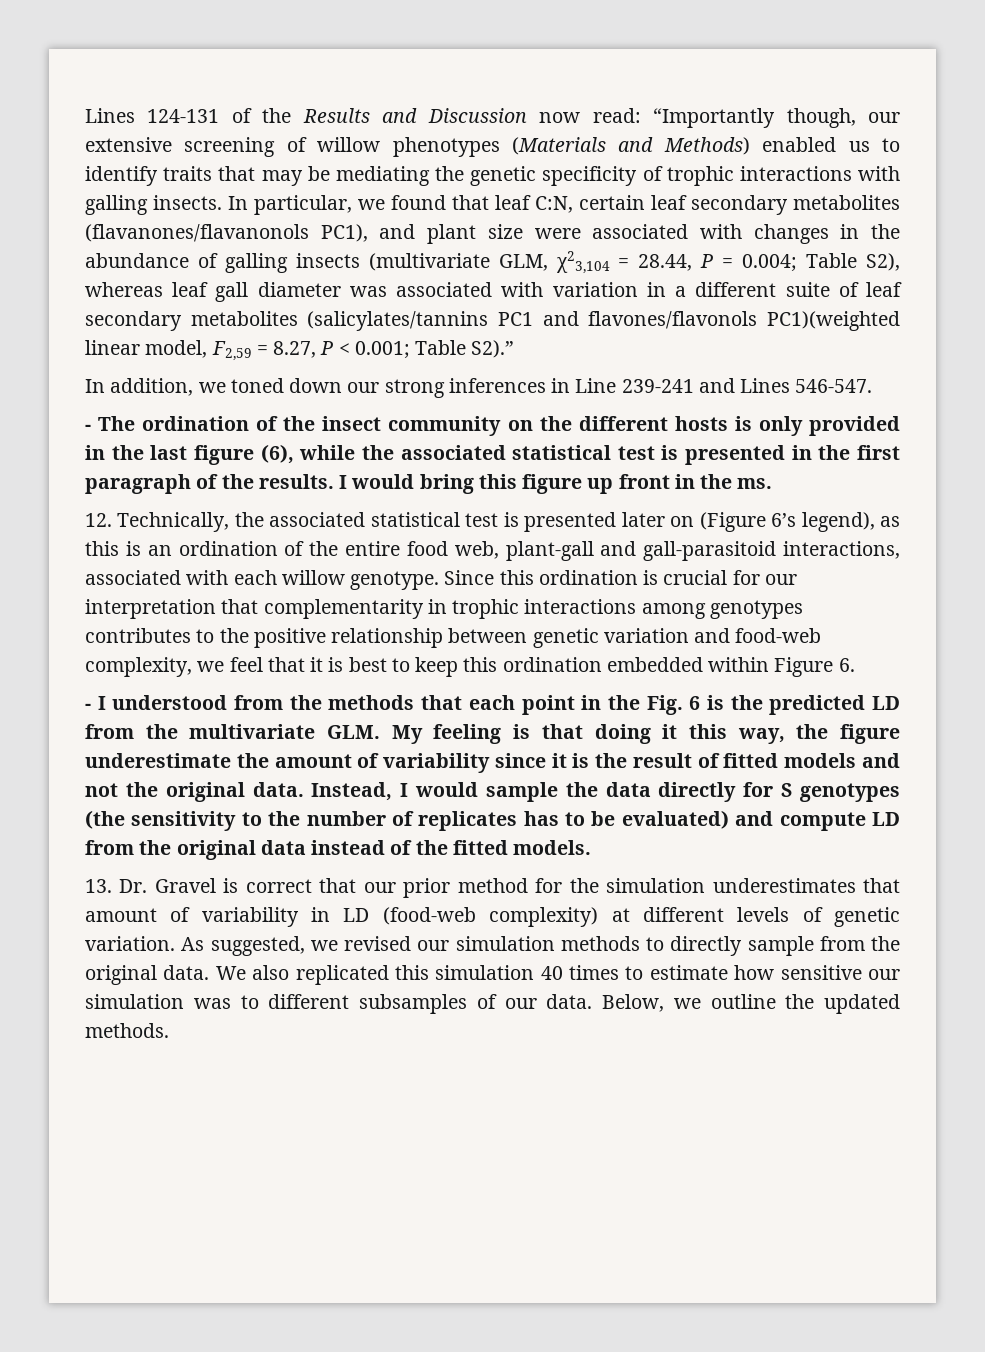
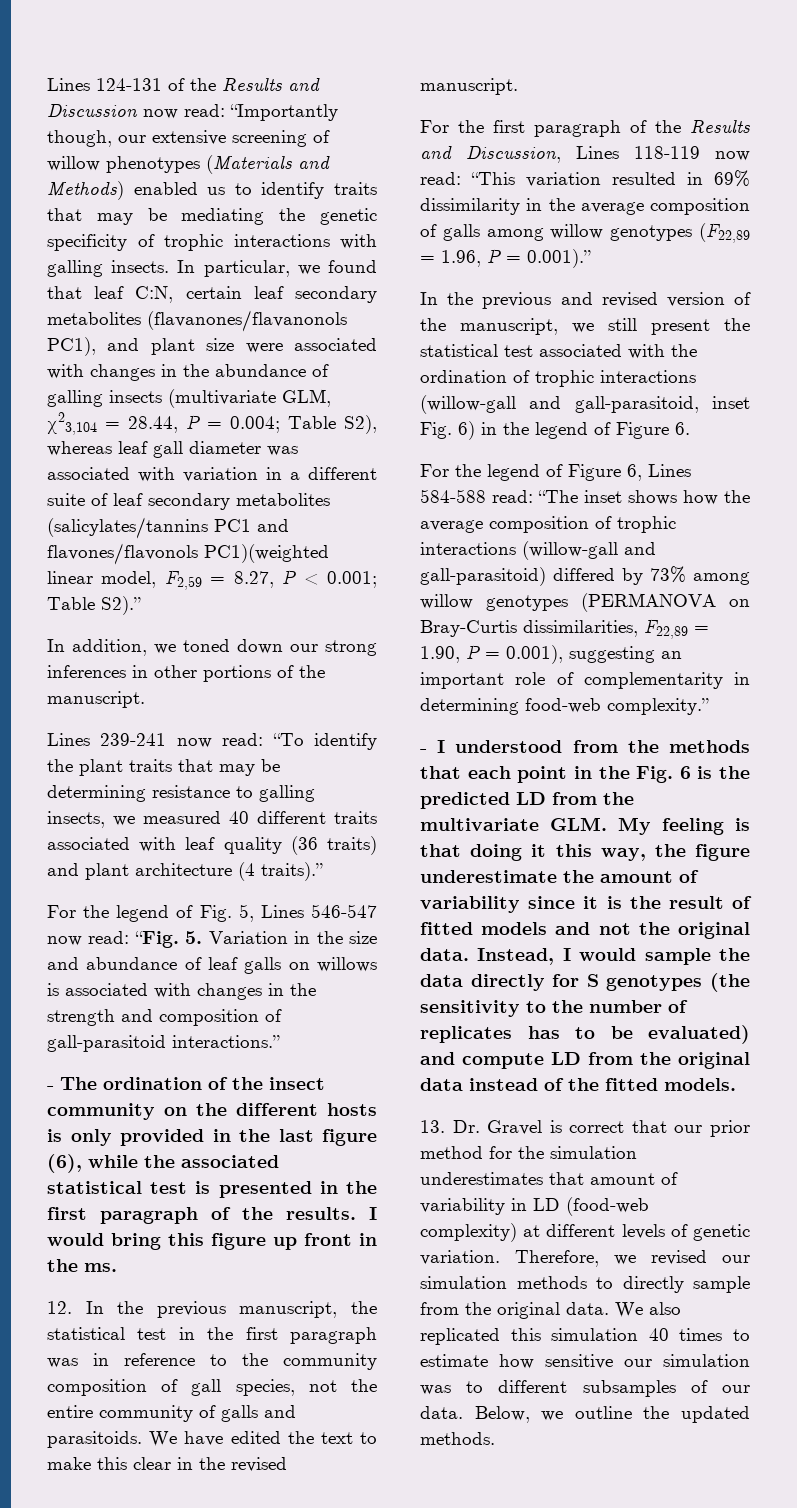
- In addition, we toned down our strong inferences in Line 239-241 and Lines 546-547.
+ In addition, we toned down our strong inferences in other portions of the manuscript.
+ Lines 239-241 now read: “To identify the plant traits that may be determining resistance to galling insects, we measured 40 different traits associated with leaf quality (36 traits) and plant architecture (4 traits).”
+ For the legend of Fig. 5, Lines 546-547 now read: “Fig. 5. Variation in the size and abundance of leaf galls on willows is associated with changes in the strength and composition of gall-parasitoid interactions.”
- 12. Technically, the associated statistical test is presented later on (Figure 6’s legend), as this is an ordination of the entire food web, plant-gall and gall-parasitoid interactions, associated with each willow genotype. Since this ordination is crucial for our interpretation that complementarity in trophic interactions among genotypes contributes to the positive relationship between genetic variation and food-web complexity, we feel that it is best to keep this ordination embedded within Figure 6.
+ 12. In the previous manuscript, the statistical test in the first paragraph was in reference to the community composition of gall species, not the entire community of galls and parasitoids. We have edited the text to make this clear in the revised manuscript.
+ For the first paragraph of the Results and Discussion, Lines 118-119 now read: “This variation resulted in 69% dissimilarity in the average composition of galls among willow genotypes (F22,89 = 1.96, P = 0.001).”
+ In the previous and revised version of the manuscript, we still present the statistical test associated with the ordination of trophic interactions (willow-gall and gall-parasitoid, inset Fig. 6) in the legend of Figure 6.
+ For the legend of Figure 6, Lines 584-588 read: “The inset shows how the average composition of trophic interactions (willow-gall and gall-parasitoid) differed by 73% among willow genotypes (PERMANOVA on Bray-Curtis dissimilarities, F22,89 = 1.90, P = 0.001), suggesting an important role of complementarity in determining food-web complexity.”
- As suggested, we revised our simulation methods to directly sample from the original data.
+ Therefore, we revised our simulation methods to directly sample from the original data.

